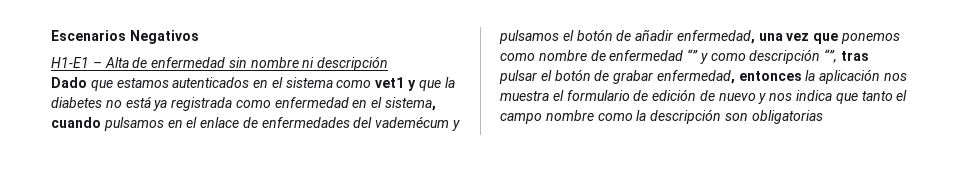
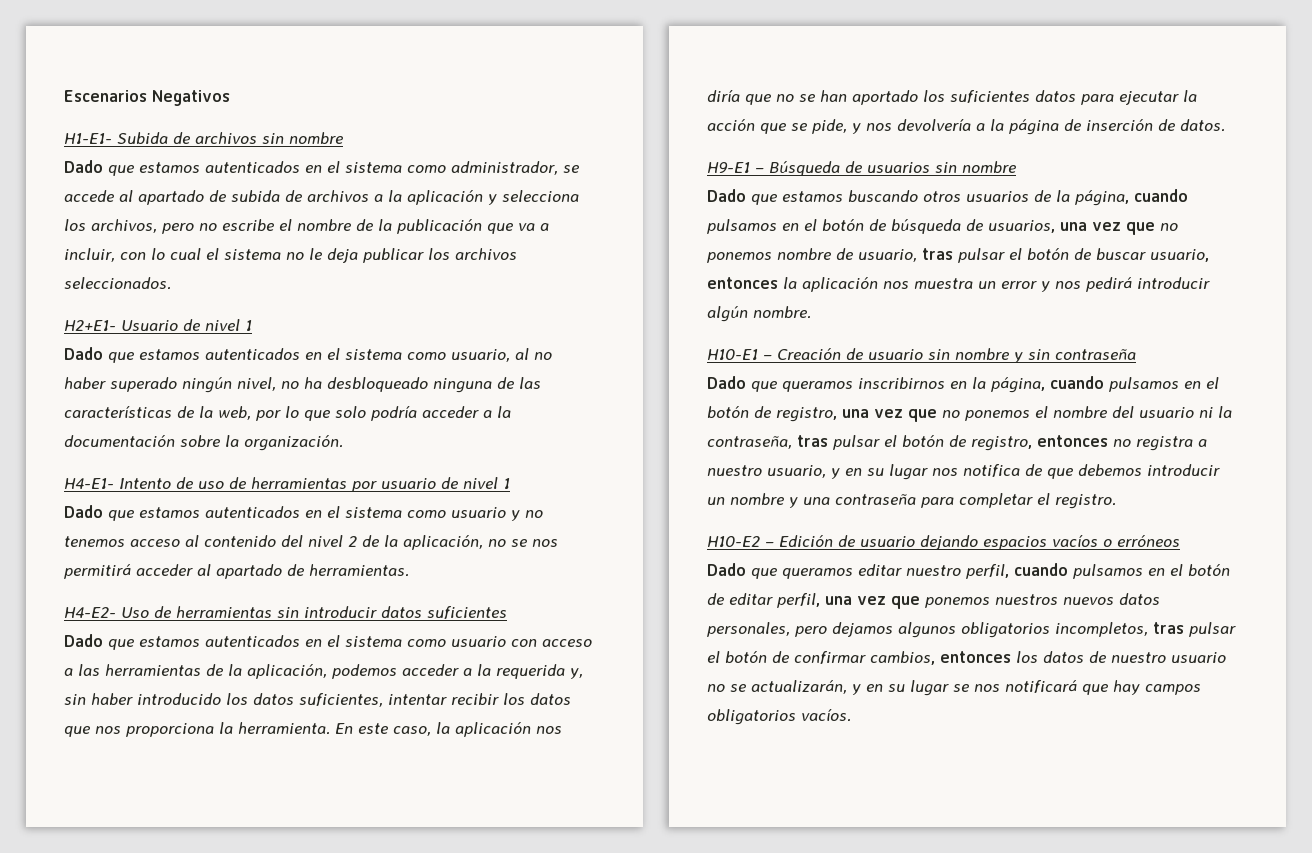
- H1-E1 – Alta de enfermedad sin nombre ni descripción
- Dado que estamos autenticados en el sistema como vet1 y que la diabetes no está ya registrada como enfermedad en el sistema, cuando pulsamos en el enlace de enfermedades del vademécum y pulsamos el botón de añadir enfermedad, una vez que ponemos como nombre de enfermedad “” y como descripción “”, tras pulsar el botón de grabar enfermedad, entonces la aplicación nos muestra el formulario de edición de nuevo y nos indica que tanto el campo nombre como la descripción son obligatorias
+ H1-E1- Subida de archivos sin nombre
+ Dado que estamos autenticados en el sistema como administrador, se accede al apartado de subida de archivos a la aplicación y selecciona los archivos, pero no escribe el nombre de la publicación que va a incluir, con lo cual el sistema no le deja publicar los archivos seleccionados.
+ H2+E1- Usuario de nivel 1
+ Dado que estamos autenticados en el sistema como usuario, al no haber superado ningún nivel, no ha desbloqueado ninguna de las características de la web, por lo que solo podría acceder a la documentación sobre la organización.
+ H4-E1- Intento de uso de herramientas por usuario de nivel 1
+ Dado que estamos autenticados en el sistema como usuario y no tenemos acceso al contenido del nivel 2 de la aplicación, no se nos permitirá acceder al apartado de herramientas.
+ H4-E2- Uso de herramientas sin introducir datos suficientes
+ Dado que estamos autenticados en el sistema como usuario con acceso a las herramientas de la aplicación, podemos acceder a la requerida y, sin haber introducido los datos suficientes, intentar recibir los datos que nos proporciona la herramienta. En este caso, la aplicación nos diría que no se han aportado los suficientes datos para ejecutar la acción que se pide, y nos devolvería a la página de inserción de datos.
+ H9-E1 – Búsqueda de usuarios sin nombre
+ Dado que estamos buscando otros usuarios de la página, cuando pulsamos en el botón de búsqueda de usuarios, una vez que no ponemos nombre de usuario, tras pulsar el botón de buscar usuario, entonces la aplicación nos muestra un error y nos pedirá introducir algún nombre.
+ H10-E1 – Creación de usuario sin nombre y sin contraseña
+ Dado que queramos inscribirnos en la página, cuando pulsamos en el botón de registro, una vez que no ponemos el nombre del usuario ni la contraseña, tras pulsar el botón de registro, entonces no registra a nuestro usuario, y en su lugar nos notifica de que debemos introducir un nombre y una contraseña para completar el registro.
+ H10-E2 – Edición de usuario dejando espacios vacíos o erróneos
+ Dado que queramos editar nuestro perfil, cuando pulsamos en el botón de editar perfil, una vez que ponemos nuestros nuevos datos personales, pero dejamos algunos obligatorios incompletos, tras pulsar el botón de confirmar cambios, entonces los datos de nuestro usuario no se actualizarán, y en su lugar se nos notificará que hay campos obligatorios vacíos.

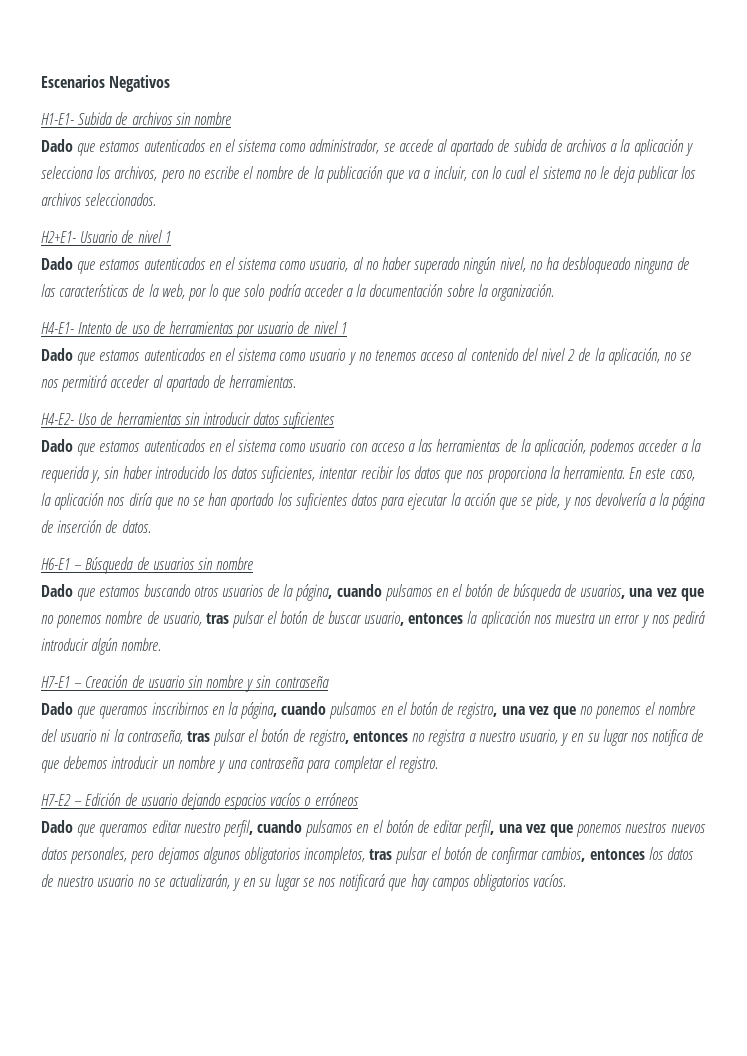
- H9-E1 – Búsqueda de usuarios sin nombre
+ H6-E1 – Búsqueda de usuarios sin nombre
- H10-E1 – Creación de usuario sin nombre y sin contraseña
+ H7-E1 – Creación de usuario sin nombre y sin contraseña
- H10-E2 – Edición de usuario dejando espacios vacíos o erróneos
+ H7-E2 – Edición de usuario dejando espacios vacíos o erróneos

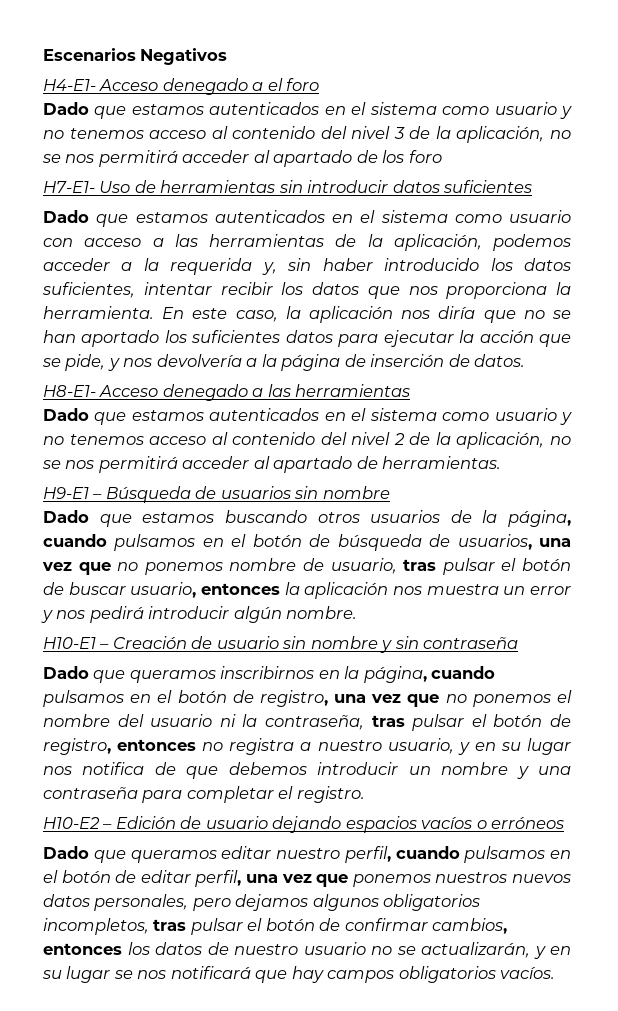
- H1-E1- Subida de archivos sin nombre
- Dado que estamos autenticados en el sistema como administrador, se accede al apartado de subida de archivos a la aplicación y selecciona los archivos, pero no escribe el nombre de la publicación que va a incluir, con lo cual el sistema no le deja publicar los archivos seleccionados.
- H2+E1- Usuario de nivel 1
- Dado que estamos autenticados en el sistema como usuario, al no haber superado ningún nivel, no ha desbloqueado ninguna de las características de la web, por lo que solo podría acceder a la documentación sobre la organización.
- H4-E1- Intento de uso de herramientas por usuario de nivel 1
+ H4-E1- Acceso denegado a el foro
- Dado que estamos autenticados en el sistema como usuario y no tenemos acceso al contenido del nivel 2 de la aplicación, no se nos permitirá acceder al apartado de herramientas.
- H4-E2- Uso de herramientas sin introducir datos suficientes
+ Dado que estamos autenticados en el sistema como usuario y no tenemos acceso al contenido del nivel 3 de la aplicación, no se nos permitirá acceder al apartado de los foro
+ H7-E1- Uso de herramientas sin introducir datos suficientes
- H6-E1 – Búsqueda de usuarios sin nombre
+ H8-E1- Acceso denegado a las herramientas
+ Dado que estamos autenticados en el sistema como usuario y no tenemos acceso al contenido del nivel 2 de la aplicación, no se nos permitirá acceder al apartado de herramientas.
+ H9-E1 – Búsqueda de usuarios sin nombre
- H7-E1 – Creación de usuario sin nombre y sin contraseña
+ H10-E1 – Creación de usuario sin nombre y sin contraseña
- H7-E2 – Edición de usuario dejando espacios vacíos o erróneos
+ H10-E2 – Edición de usuario dejando espacios vacíos o erróneos

